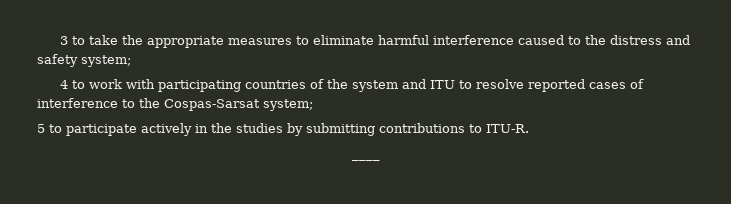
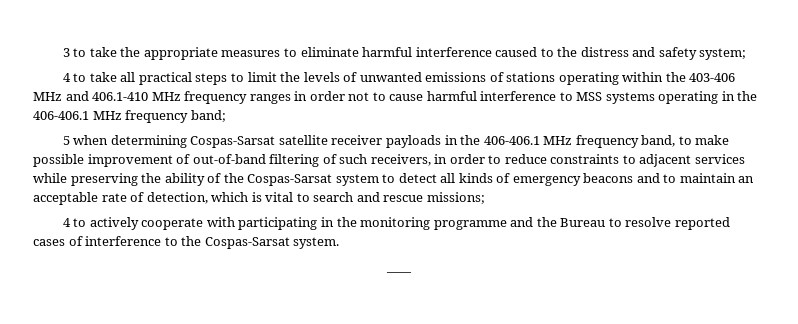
- 4 to work with participating countries of the system and ITU to resolve reported cases of interference to the Cospas-Sarsat system;
- 5 to participate actively in the studies by submitting contributions to ITU-R.
+ 4 to take all practical steps to limit the levels of unwanted emissions of stations operating within the 403-406 MHz and 406.1-410 MHz frequency ranges in order not to cause harmful interference to MSS systems operating in the 406-406.1 MHz frequency band;
+ 5 when determining Cospas-Sarsat satellite receiver payloads in the 406-406.1 MHz frequency band, to make possible improvement of out-of-band filtering of such receivers, in order to reduce constraints to adjacent services while preserving the ability of the Cospas-Sarsat system to detect all kinds of emergency beacons and to maintain an acceptable rate of detection, which is vital to search and rescue missions;
+ 4 to actively cooperate with participating in the monitoring programme and the Bureau to resolve reported cases of interference to the Cospas-Sarsat system.

